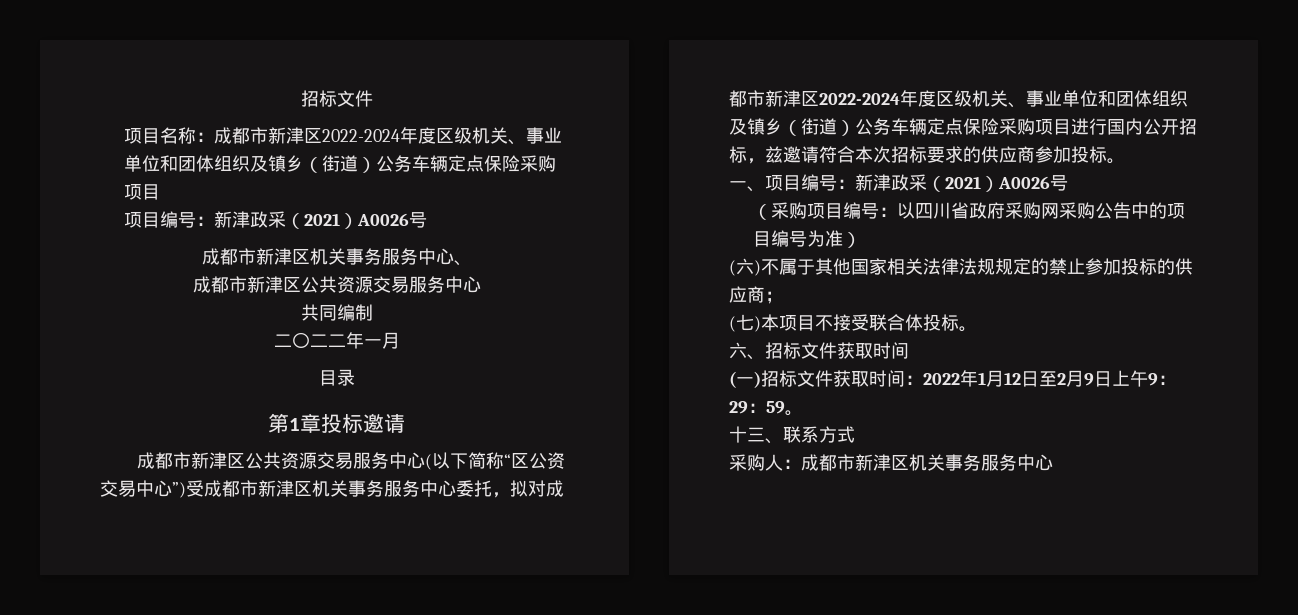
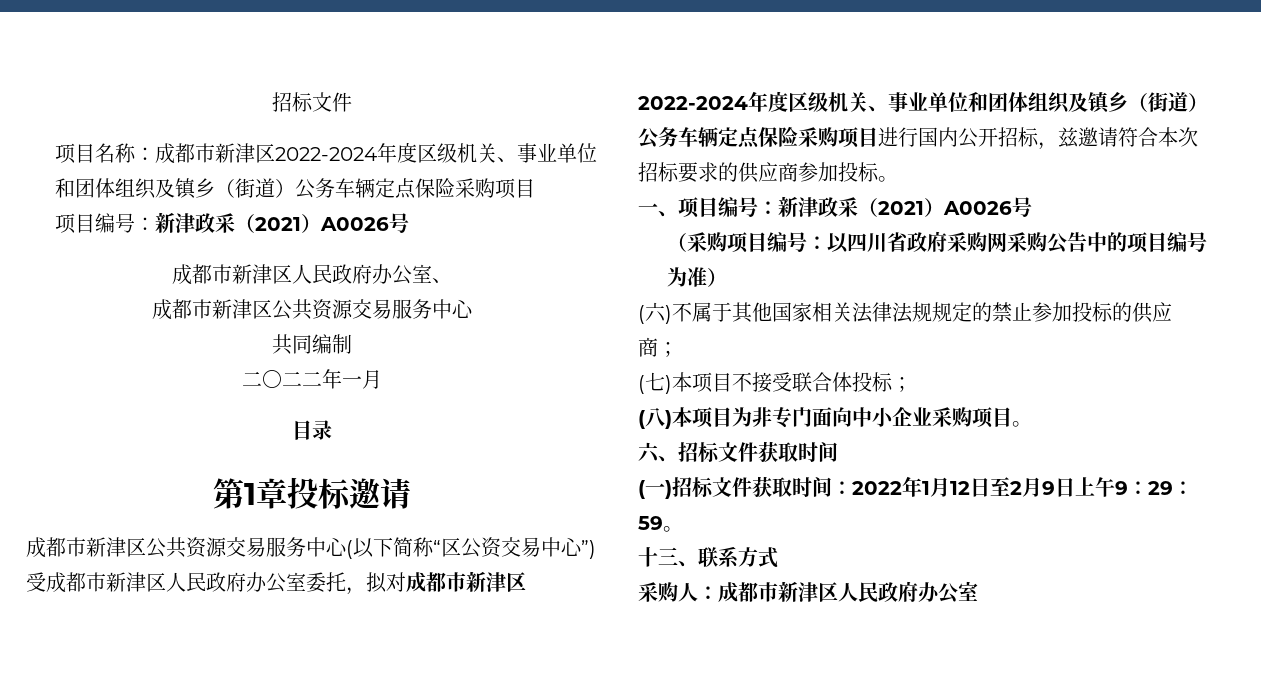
- 成都市新津区机关事务服务中心、
+ 成都市新津区人民政府办公室、
- 成都市新津区公共资源交易服务中心(以下简称“区公资交易中心”)受成都市新津区机关事务服务中心委托，拟对成都市新津区2022-2024年度区级机关、事业单位和团体组织及镇乡（街道）公务车辆定点保险采购项目进行国内公开招标，兹邀请符合本次招标要求的供应商参加投标。
+ 成都市新津区公共资源交易服务中心(以下简称“区公资交易中心”)受成都市新津区人民政府办公室委托，拟对成都市新津区2022-2024年度区级机关、事业单位和团体组织及镇乡（街道）公务车辆定点保险采购项目进行国内公开招标，兹邀请符合本次招标要求的供应商参加投标。
- (七)本项目不接受联合体投标。
+ (七)本项目不接受联合体投标；
+ (八)本项目为非专门面向中小企业采购项目。
- 采购人：成都市新津区机关事务服务中心
+ 采购人：成都市新津区人民政府办公室

